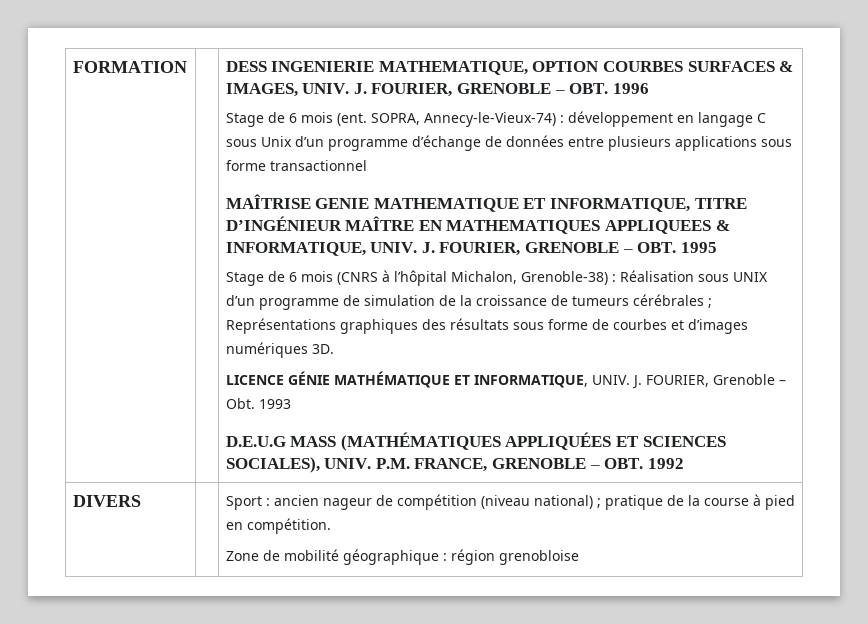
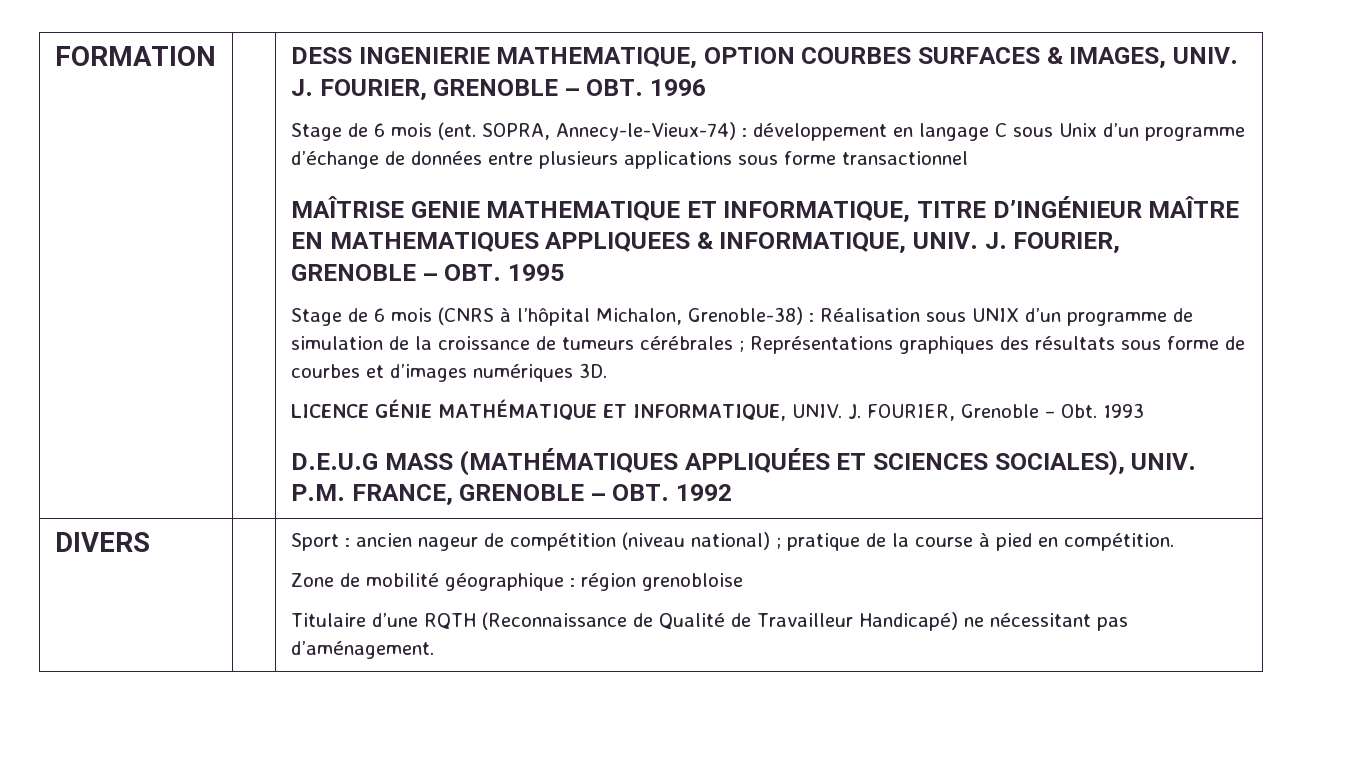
  DIVERS | | Sport : ancien nageur de compétition (niveau national) ; pratique de la course à pied en compétition.
  Zone de mobilité géographique : région grenobloise
+ Titulaire d’une RQTH (Reconnaissance de Qualité de Travailleur Handicapé) ne nécessitant pas d’aménagement.

